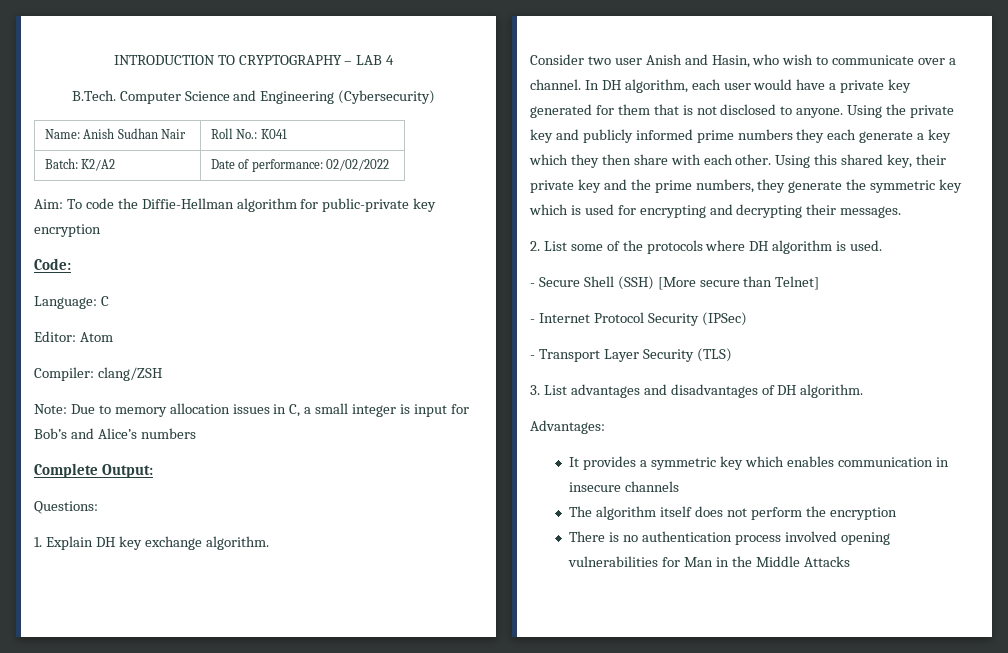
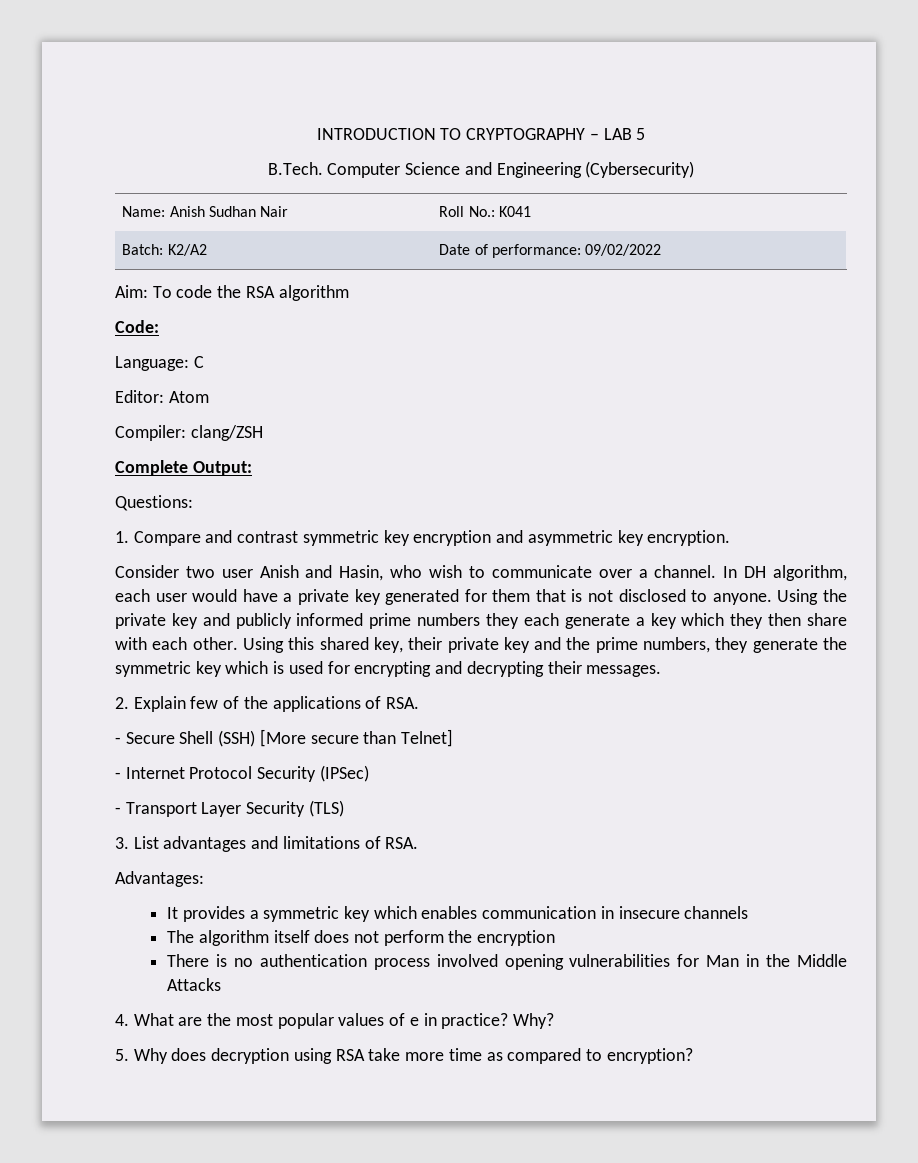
- INTRODUCTION TO CRYPTOGRAPHY – LAB 4
+ INTRODUCTION TO CRYPTOGRAPHY – LAB 5
- Batch: K2/A2 | Date of performance: 02/02/2022
+ Batch: K2/A2 | Date of performance: 09/02/2022
- Aim: To code the Diffie-Hellman algorithm for public-private key encryption
+ Aim: To code the RSA algorithm
- Note: Due to memory allocation issues in C, a small integer is input for Bob’s and Alice’s numbers
  Complete Output:
  Questions:
- 1. Explain DH key exchange algorithm.
+ 1. Compare and contrast symmetric key encryption and asymmetric key encryption.
- 2. List some of the protocols where DH algorithm is used.
+ 2. Explain few of the applications of RSA.
- 3. List advantages and disadvantages of DH algorithm.
+ 3. List advantages and limitations of RSA.
+ 4. What are the most popular values of e in practice? Why?
+ 5. Why does decryption using RSA take more time as compared to encryption?

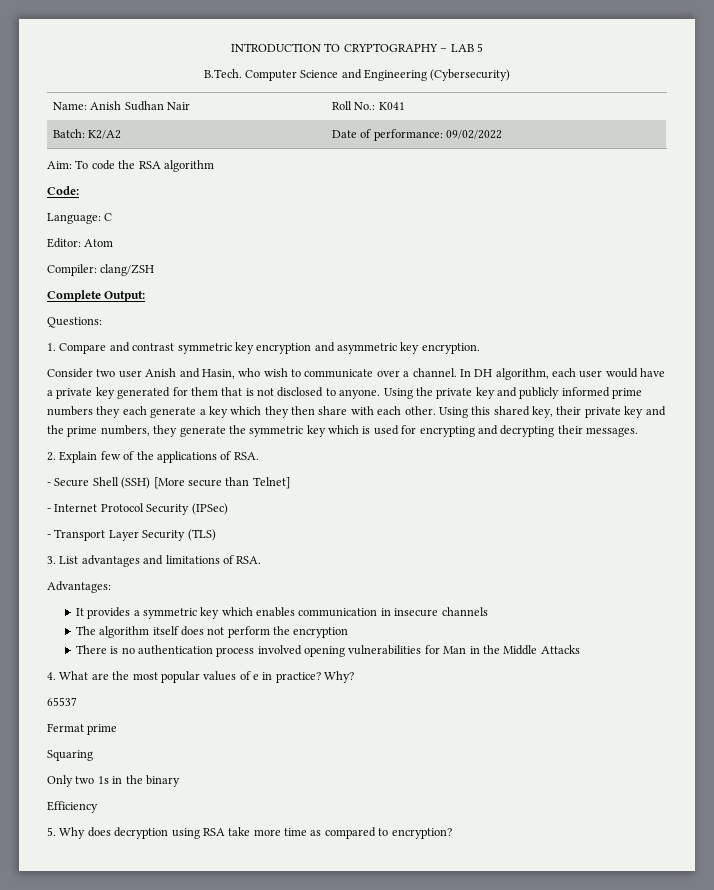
+ 65537
+ Fermat prime
+ Squaring
+ Only two 1s in the binary
+ Efficiency

